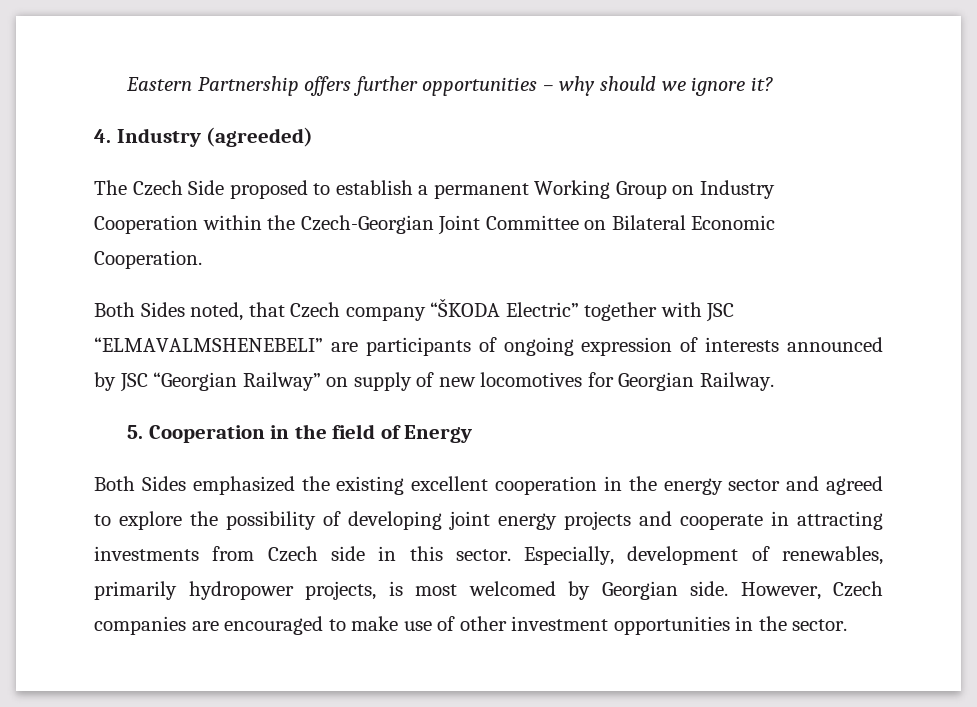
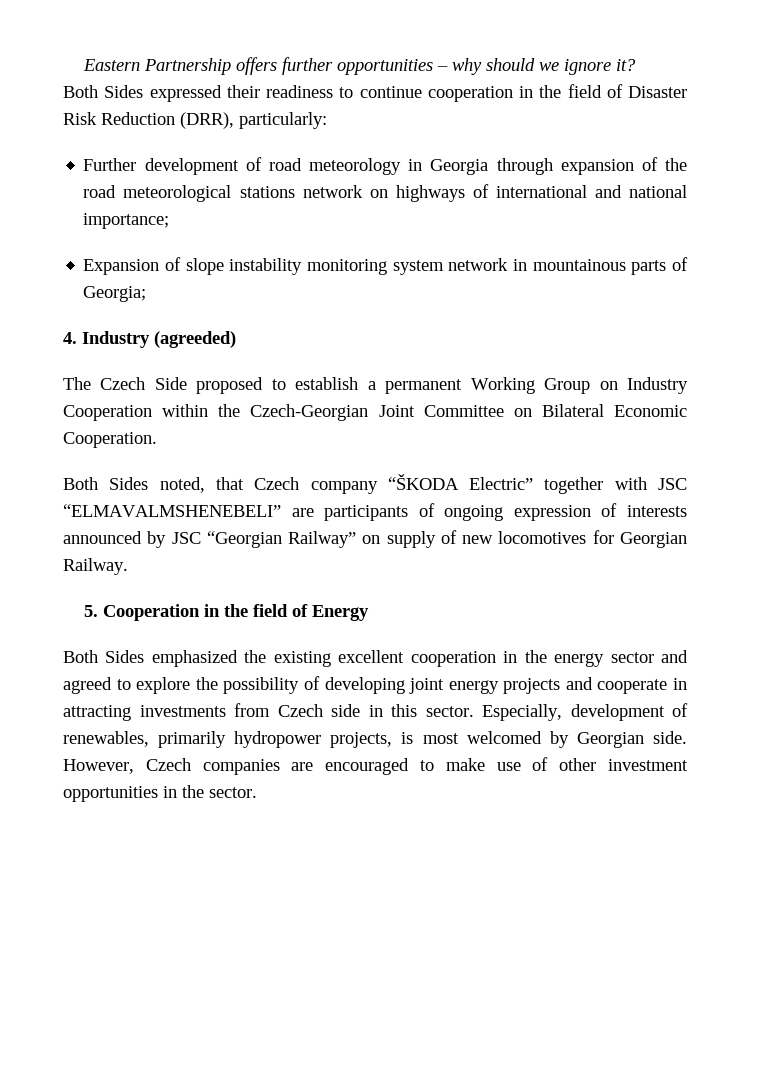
+ Both Sides expressed their readiness to continue cooperation in the field of Disaster Risk Reduction (DRR), particularly:
+ Further development of road meteorology in Georgia through expansion of the road meteorological stations network on highways of international and national importance;
+ Expansion of slope instability monitoring system network in mountainous parts of Georgia;

